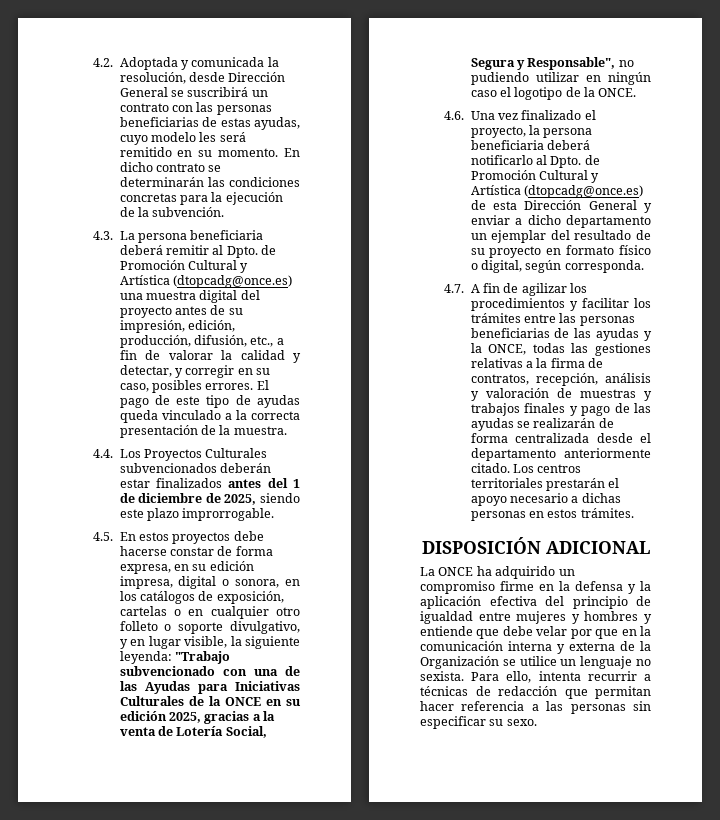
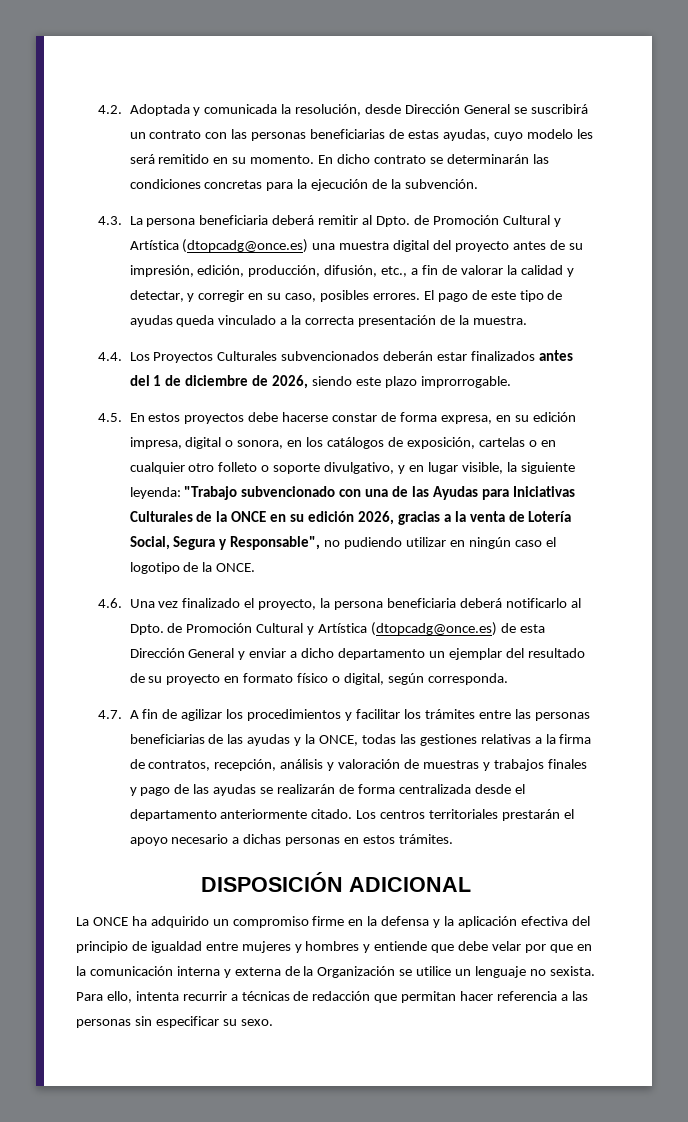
- 4.4. Los Proyectos Culturales subvencionados deberán estar finalizados antes del 1 de diciembre de 2025, siendo este plazo improrrogable.
+ 4.4. Los Proyectos Culturales subvencionados deberán estar finalizados antes del 1 de diciembre de 2026, siendo este plazo improrrogable.
- "Trabajo subvencionado con una de las Ayudas para Iniciativas Culturales de la ONCE en su edición 2025, gracias a la venta de Lotería Social, Segura y Responsable", no pudiendo utilizar en ningún caso el logotipo de la ONCE.
+ "Trabajo subvencionado con una de las Ayudas para Iniciativas Culturales de la ONCE en su edición 2026, gracias a la venta de Lotería Social, Segura y Responsable", no pudiendo utilizar en ningún caso el logotipo de la ONCE.

